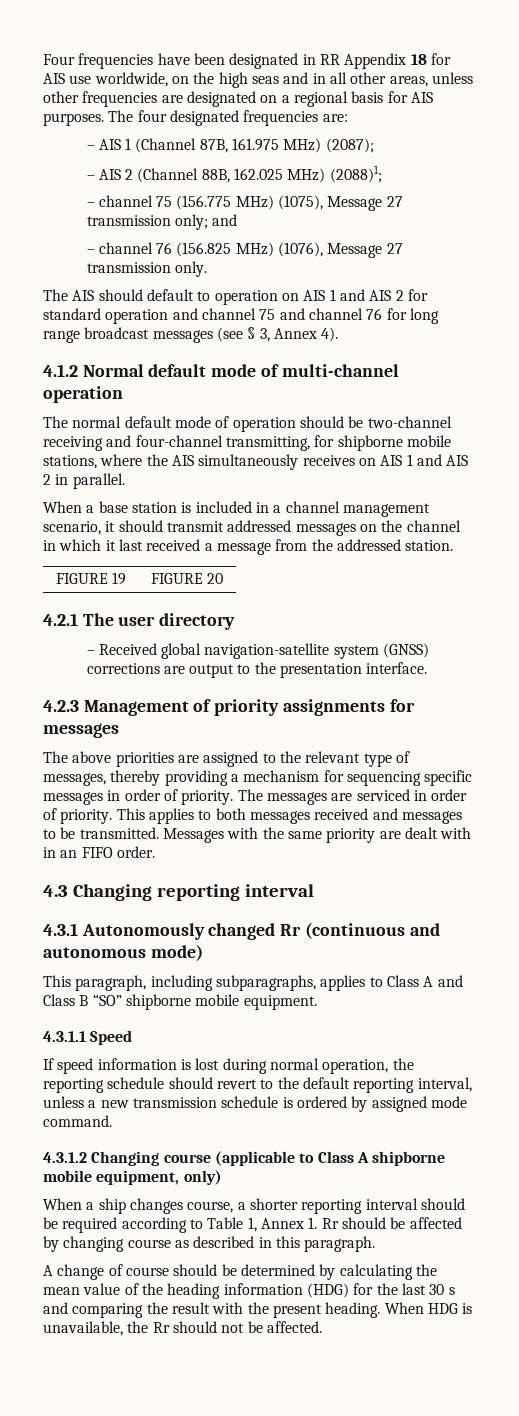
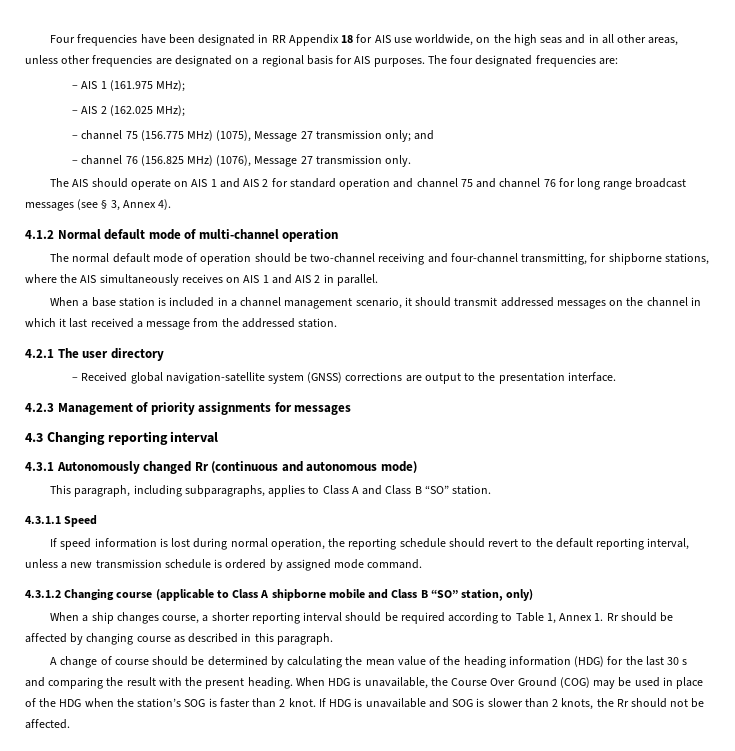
- – AIS 1 (Channel 87B, 161.975 MHz) (2087);
- – AIS 2 (Channel 88B, 162.025 MHz) (2088)1;
+ – AIS 1 (161.975 MHz);
+ – AIS 2 (162.025 MHz);
- The AIS should default to operation on AIS 1 and AIS 2 for standard operation and channel 75 and channel 76 for long range broadcast messages (see § 3, Annex 4).
+ The AIS should operate on AIS 1 and AIS 2 for standard operation and channel 75 and channel 76 for long range broadcast messages (see § 3, Annex 4).
- The normal default mode of operation should be two-channel receiving and four-channel transmitting, for shipborne mobile stations, where the AIS simultaneously receives on AIS 1 and AIS 2 in parallel.
+ The normal default mode of operation should be two-channel receiving and four-channel transmitting, for shipborne stations, where the AIS simultaneously receives on AIS 1 and AIS 2 in parallel.
- FIGURE 19 | FIGURE 20
- The above priorities are assigned to the relevant type of messages, thereby providing a mechanism for sequencing specific messages in order of priority. The messages are serviced in order of priority. This applies to both messages received and messages to be transmitted. Messages with the same priority are dealt with in an FIFO order.
- This paragraph, including subparagraphs, applies to Class A and Class B “SO” shipborne mobile equipment.
+ This paragraph, including subparagraphs, applies to Class A and Class B “SO” station.
- 4.3.1.2 Changing course (applicable to Class A shipborne mobile equipment, only)
+ 4.3.1.2 Changing course (applicable to Class A shipborne mobile and Class B “SO” station, only)
- When HDG is unavailable, the Rr should not be affected.
+ When HDG is unavailable, the Course Over Ground (COG) may be used in place of the HDG when the station’s SOG is faster than 2 knot. If HDG is unavailable and SOG is slower than 2 knots, the Rr should not be affected.

